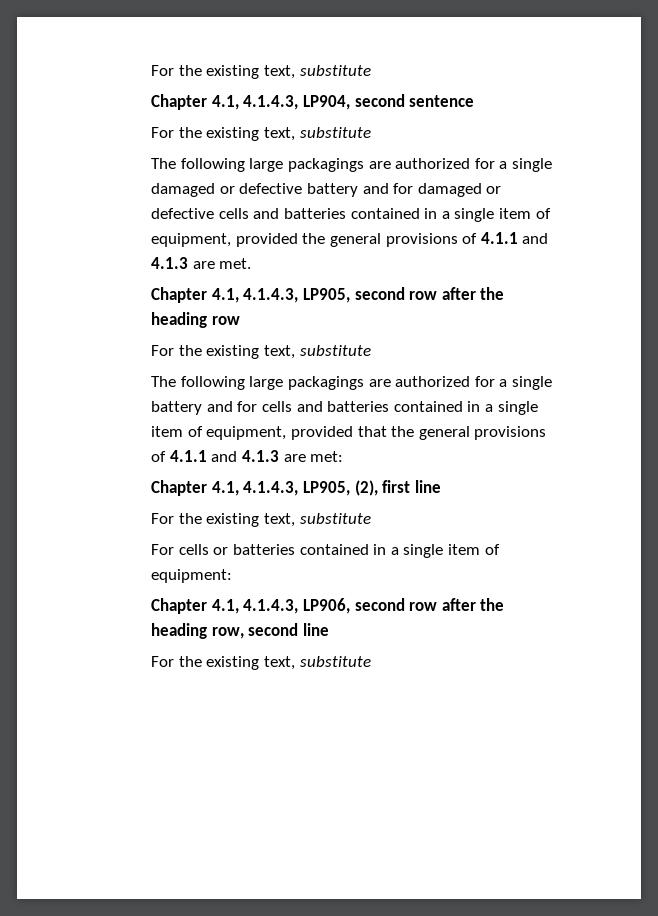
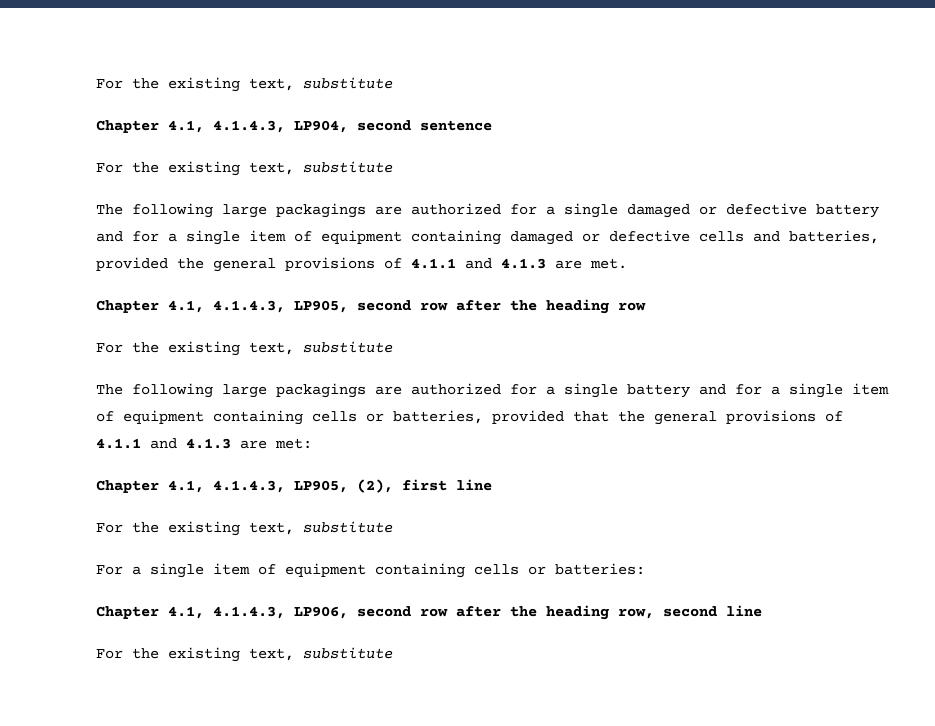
- The following large packagings are authorized for a single damaged or defective battery and for damaged or defective cells and batteries contained in a single item of equipment, provided the general provisions of 4.1.1 and 4.1.3 are met.
+ The following large packagings are authorized for a single damaged or defective battery and for a single item of equipment containing damaged or defective cells and batteries, provided the general provisions of 4.1.1 and 4.1.3 are met.
- The following large packagings are authorized for a single battery and for cells and batteries contained in a single item of equipment, provided that the general provisions of 4.1.1 and 4.1.3 are met:
+ The following large packagings are authorized for a single battery and for a single item of equipment containing cells or batteries, provided that the general provisions of 4.1.1 and 4.1.3 are met:
- For cells or batteries contained in a single item of equipment:
+ For a single item of equipment containing cells or batteries:

